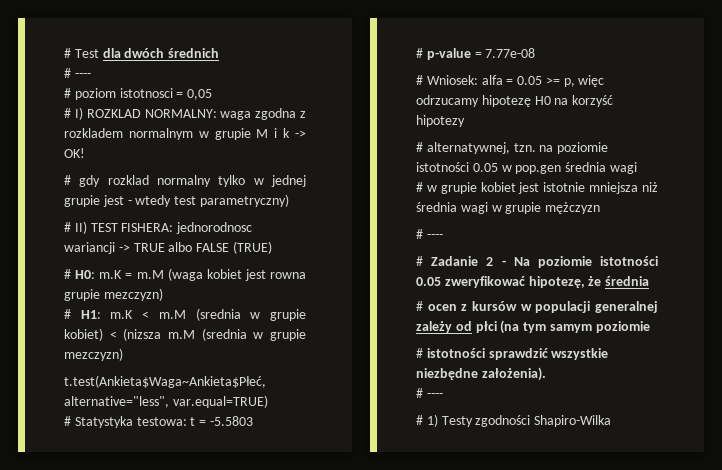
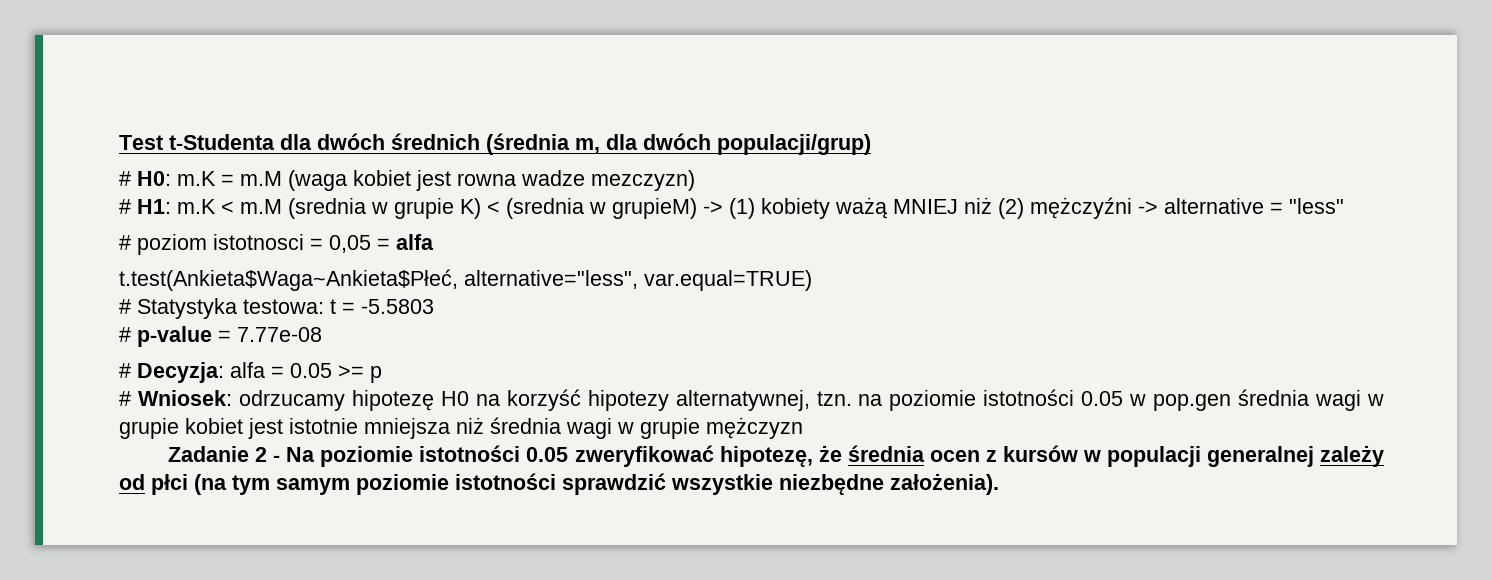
- # Test dla dwóch średnich
- # ----
- # poziom istotnosci = 0,05
- # I) ROZKLAD NORMALNY: waga zgodna z rozkladem normalnym w grupie M i k -> OK!
- # gdy rozklad normalny tylko w jednej grupie jest - wtedy test parametryczny)
- # II) TEST FISHERA: jednorodnosc wariancji -> TRUE albo FALSE (TRUE)
+ Test t-Studenta dla dwóch średnich (średnia m, dla dwóch populacji/grup)
- # H0: m.K = m.M (waga kobiet jest rowna grupie mezczyzn)
+ # H0: m.K = m.M (waga kobiet jest rowna wadze mezczyzn)
- # H1: m.K < m.M (srednia w grupie kobiet) < (nizsza m.M (srednia w grupie mezczyzn)
+ # H1: m.K < m.M (srednia w grupie K) < (srednia w grupieM) -> (1) kobiety ważą MNIEJ niż (2) mężczyźni -> alternative = "less"
+ # poziom istotnosci = 0,05 = alfa
- # Wniosek: alfa = 0.05 >= p, więc odrzucamy hipotezę H0 na korzyść hipotezy
- # alternatywnej, tzn. na poziomie istotności 0.05 w pop.gen średnia wagi
- # w grupie kobiet jest istotnie mniejsza niż średnia wagi w grupie mężczyzn
- # ----
- # Zadanie 2 - Na poziomie istotności 0.05 zweryfikować hipotezę, że średnia
- # ocen z kursów w populacji generalnej zależy od płci (na tym samym poziomie
- # istotności sprawdzić wszystkie niezbędne założenia).
- # ----
- # 1) Testy zgodności Shapiro-Wilka
+ # Decyzja: alfa = 0.05 >= p
+ # Wniosek: odrzucamy hipotezę H0 na korzyść hipotezy alternatywnej, tzn. na poziomie istotności 0.05 w pop.gen średnia wagi w grupie kobiet jest istotnie mniejsza niż średnia wagi w grupie mężczyzn
+ Zadanie 2 - Na poziomie istotności 0.05 zweryfikować hipotezę, że średnia ocen z kursów w populacji generalnej zależy od płci (na tym samym poziomie istotności sprawdzić wszystkie niezbędne założenia).

